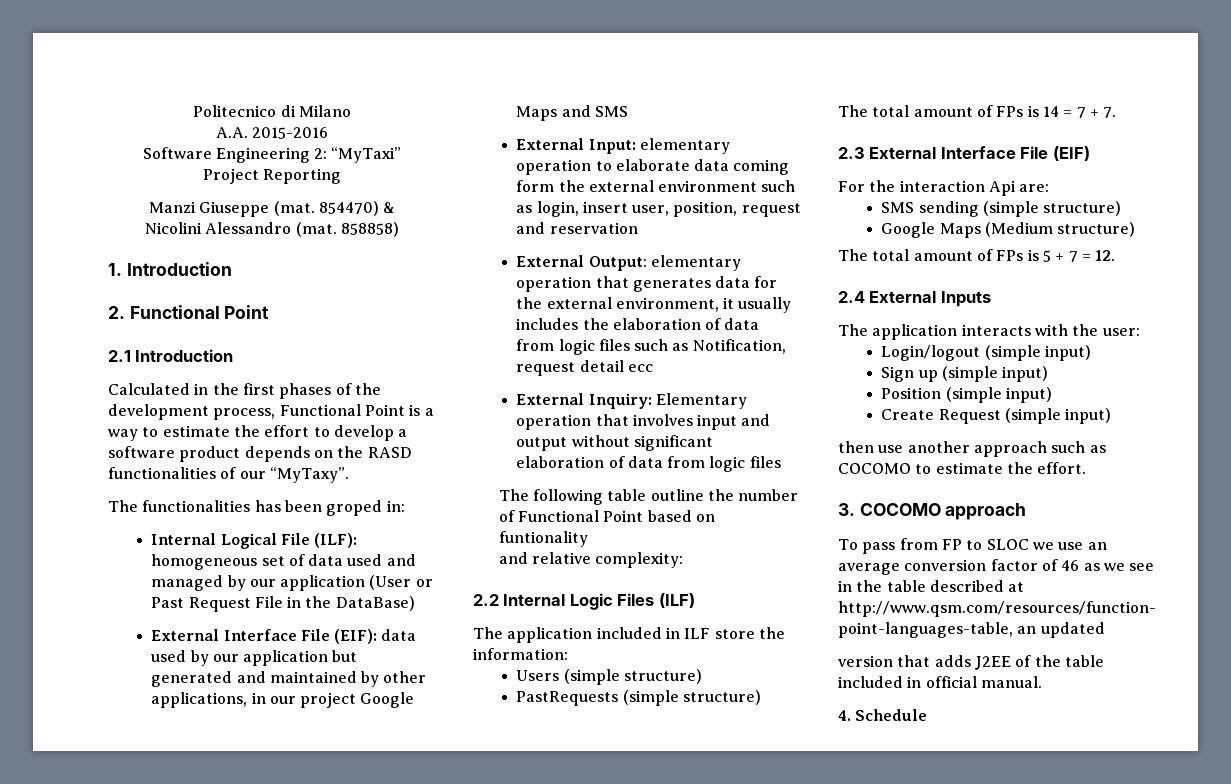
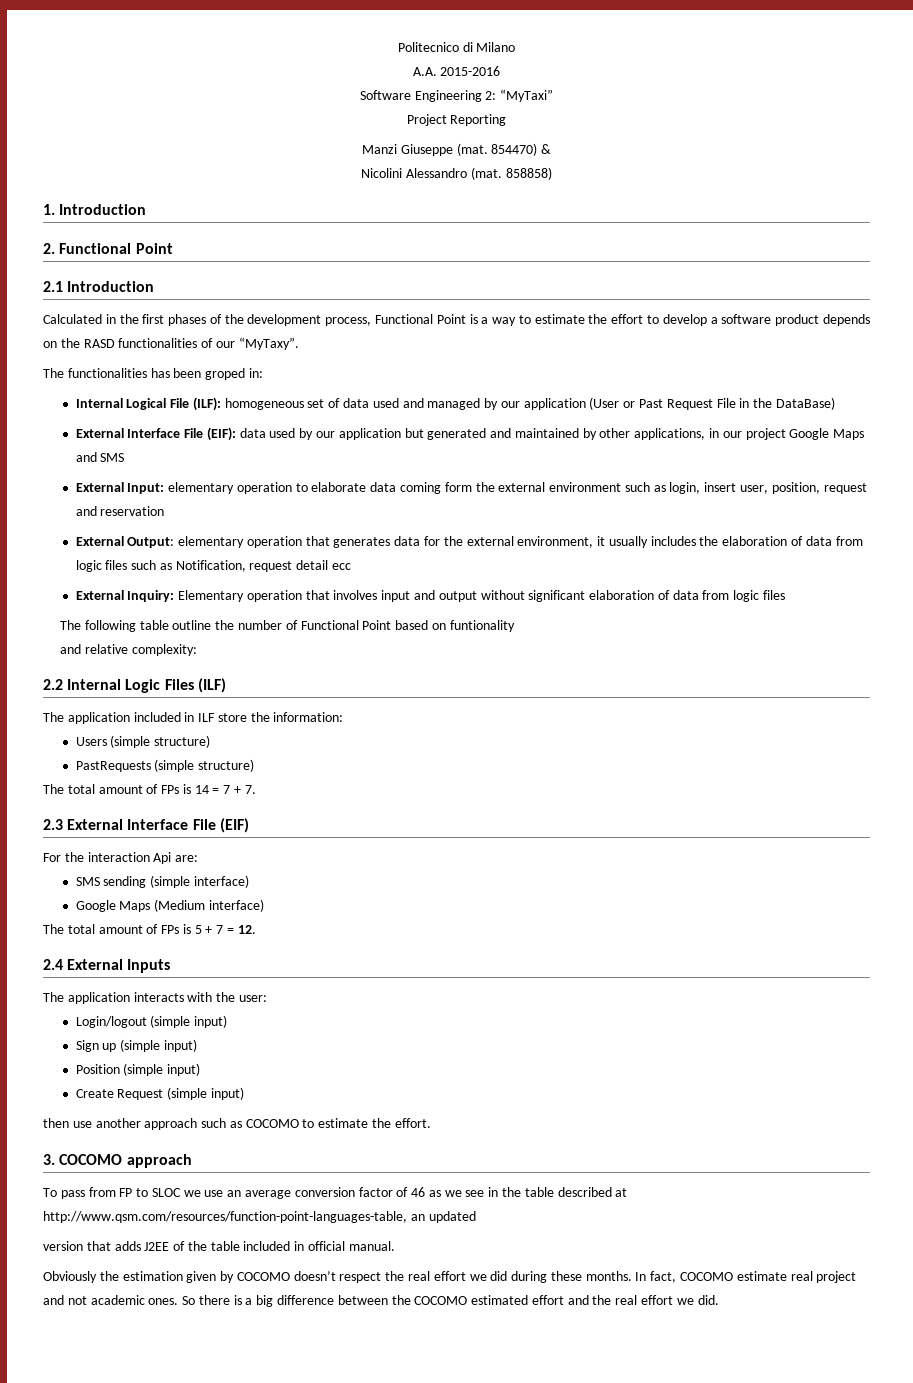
- SMS sending (simple structure)
+ SMS sending (simple interface)
- Google Maps (Medium structure)
+ Google Maps (Medium interface)
- 4. Schedule
+ Obviously the estimation given by COCOMO doesn’t respect the real effort we did during these months. In fact, COCOMO estimate real project and not academic ones. So there is a big difference between the COCOMO estimated effort and the real effort we did.

